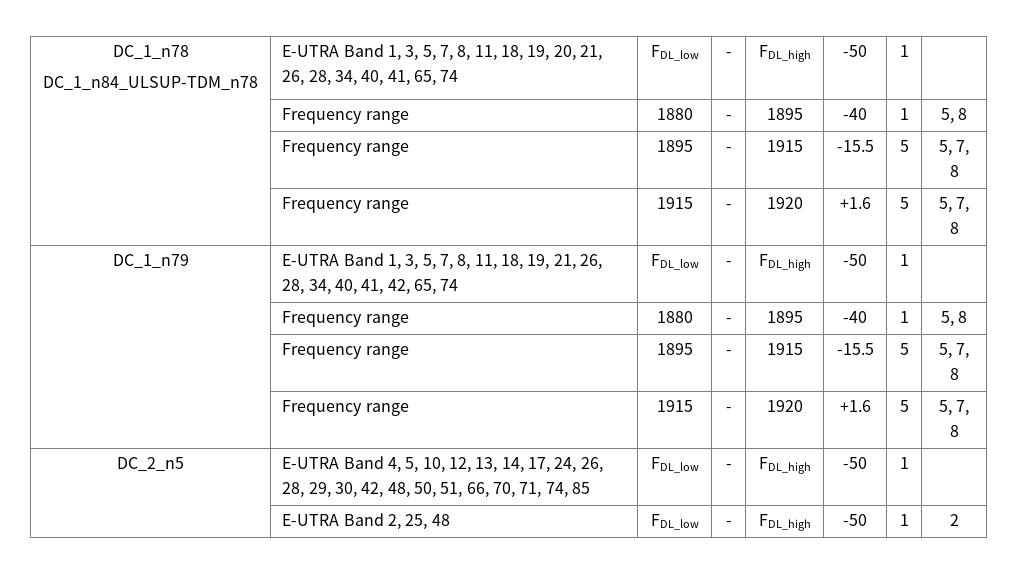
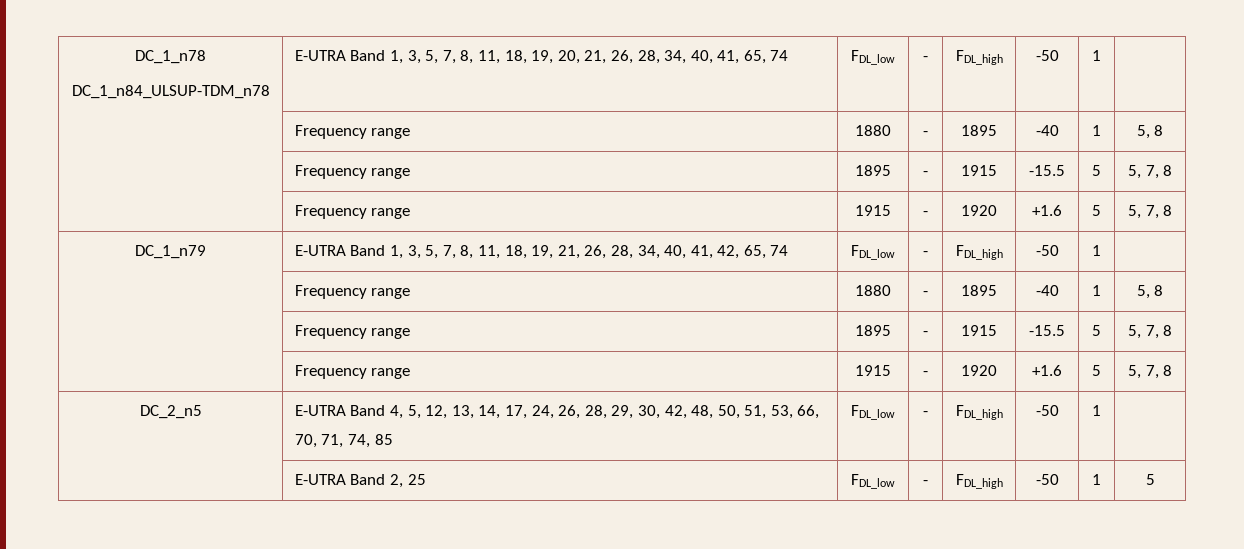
- DC_2_n5 | E-UTRA Band 4, 5, 10, 12, 13, 14, 17, 24, 26, 28, 29, 30, 42, 48, 50, 51, 66, 70, 71, 74, 85 | FDL_low | - | FDL_high | -50 | 1 |
+ DC_2_n5 | E-UTRA Band 4, 5, 12, 13, 14, 17, 24, 26, 28, 29, 30, 42, 48, 50, 51, 53, 66, 70, 71, 74, 85 | FDL_low | - | FDL_high | -50 | 1 |
- | E-UTRA Band 2, 25, 48 | FDL_low | - | FDL_high | -50 | 1 | 2
+ | E-UTRA Band 2, 25 | FDL_low | - | FDL_high | -50 | 1 | 5

